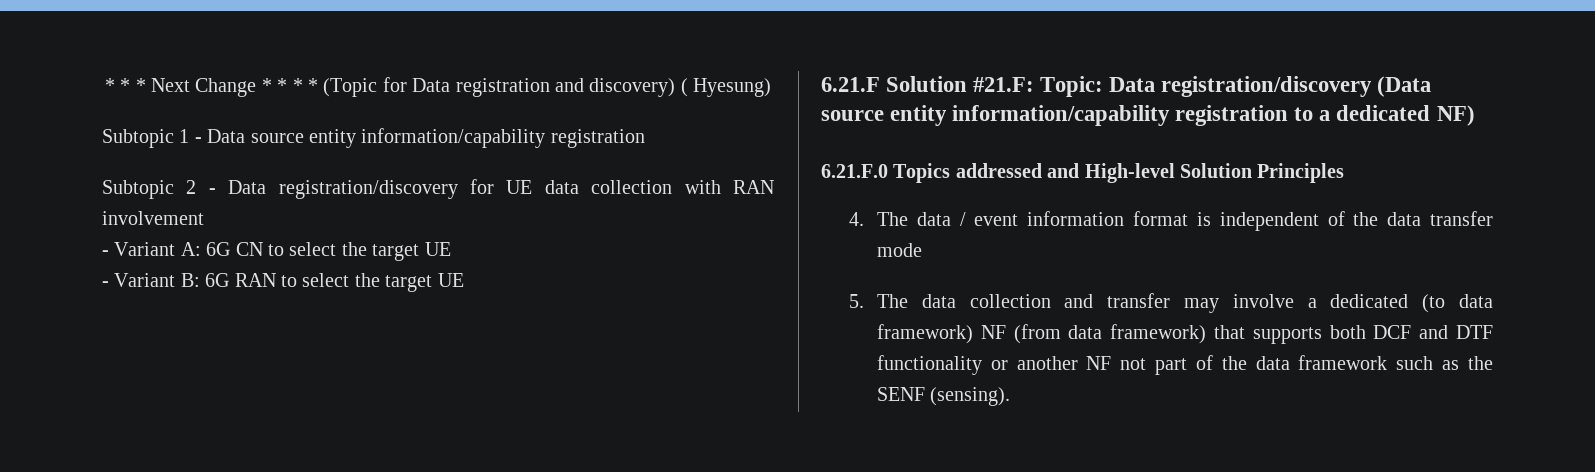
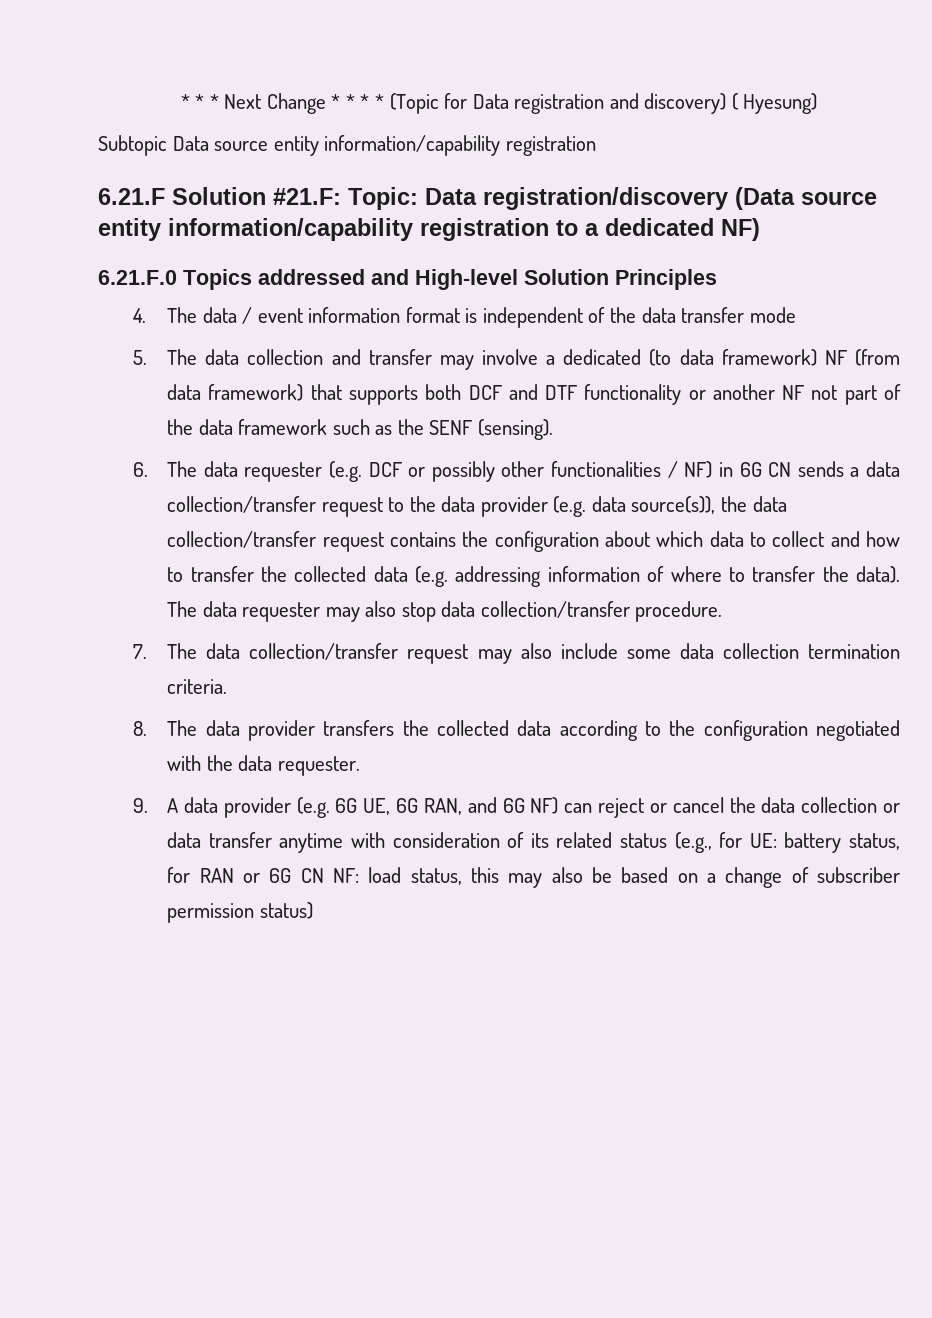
- Subtopic 1 - Data source entity information/capability registration
+ Subtopic Data source entity information/capability registration
- Subtopic 2 - Data registration/discovery for UE data collection with RAN involvement
- - Variant A: 6G CN to select the target UE
- - Variant B: 6G RAN to select the target UE
+ 6. The data requester (e.g. DCF or possibly other functionalities / NF) in 6G CN sends a data collection/transfer request to the data provider (e.g. data source(s)), the data collection/transfer request contains the configuration about which data to collect and how to transfer the collected data (e.g. addressing information of where to transfer the data). The data requester may also stop data collection/transfer procedure.
+ 7. The data collection/transfer request may also include some data collection termination criteria.
+ 8. The data provider transfers the collected data according to the configuration negotiated with the data requester.
+ 9. A data provider (e.g. 6G UE, 6G RAN, and 6G NF) can reject or cancel the data collection or data transfer anytime with consideration of its related status (e.g., for UE: battery status, for RAN or 6G CN NF: load status, this may also be based on a change of subscriber permission status)

